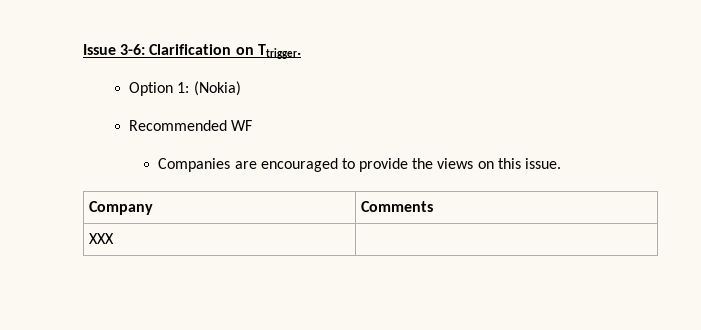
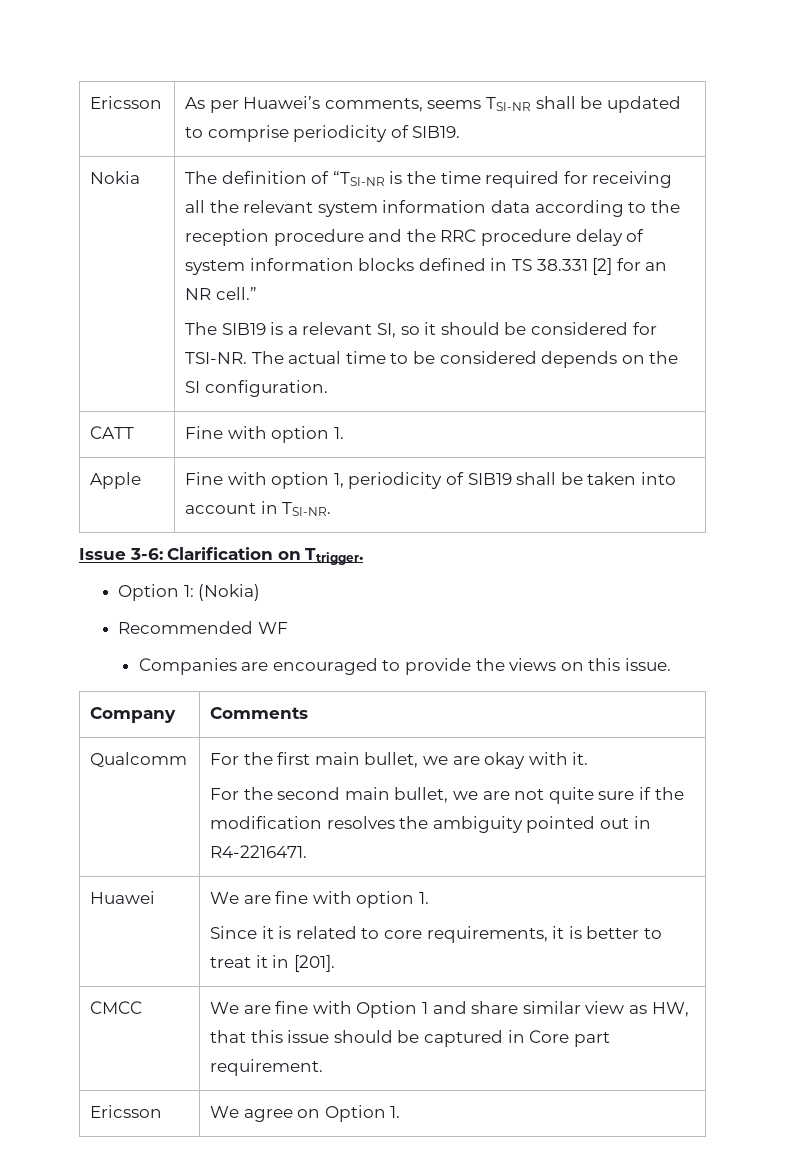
+ Ericsson | As per Huawei’s comments, seems TSI-NR shall be updated to comprise periodicity of SIB19.
+ Nokia | The definition of “TSI-NR is the time required for receiving all the relevant system information data according to the reception procedure and the RRC procedure delay of system information blocks defined in TS 38.331 [2] for an NR cell.”
+ The SIB19 is a relevant SI, so it should be considered for TSI-NR. The actual time to be considered depends on the SI configuration.
+ CATT | Fine with option 1.
+ Apple | Fine with option 1, periodicity of SIB19 shall be taken into account in TSI-NR.
- XXX |
+ Qualcomm | For the first main bullet, we are okay with it.
+ For the second main bullet, we are not quite sure if the modification resolves the ambiguity pointed out in R4-2216471.
+ Huawei | We are fine with option 1.
+ Since it is related to core requirements, it is better to treat it in [201].
+ CMCC | We are fine with Option 1 and share similar view as HW, that this issue should be captured in Core part requirement.
+ Ericsson | We agree on Option 1.

